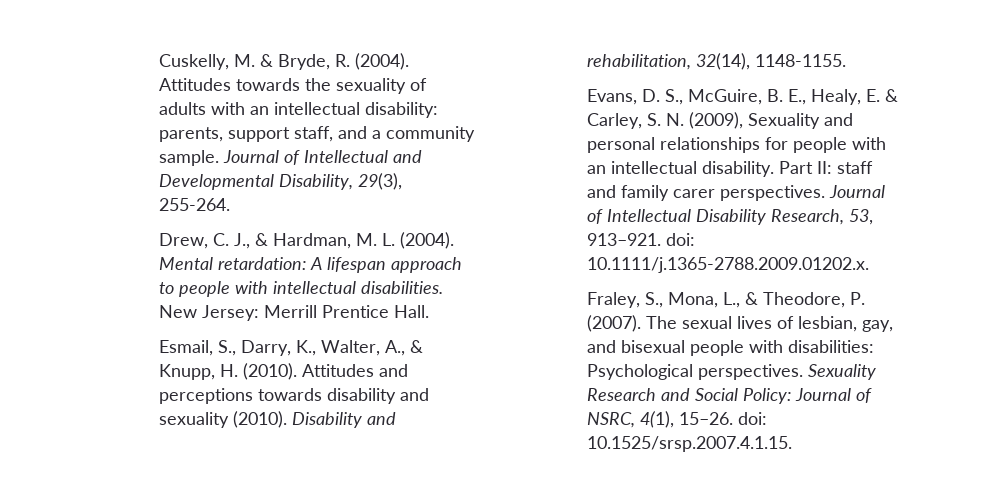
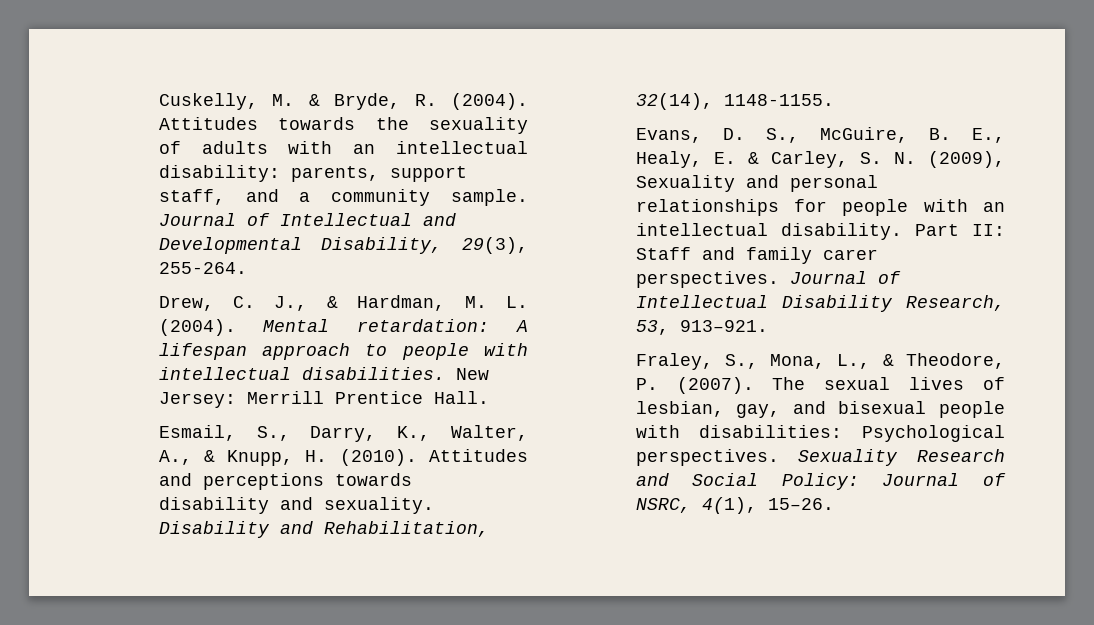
- Attitudes and perceptions towards disability and sexuality (2010).
+ Attitudes and perceptions towards disability and sexuality.
- Disability and rehabilitation, 32(14), 1148-1155.
+ Disability and Rehabilitation, 32(14), 1148-1155.
- Part II: staff and family carer perspectives.
+ Part II: Staff and family carer perspectives.
- Journal of Intellectual Disability Research, 53, 913–921. doi: 10.1111/j.1365-2788.2009.01202.x.
+ Journal of Intellectual Disability Research, 53, 913–921.
- Sexuality Research and Social Policy: Journal of NSRC, 4(1), 15–26. doi: 10.1525/srsp.2007.4.1.15.
+ Sexuality Research and Social Policy: Journal of NSRC, 4(1), 15–26.

